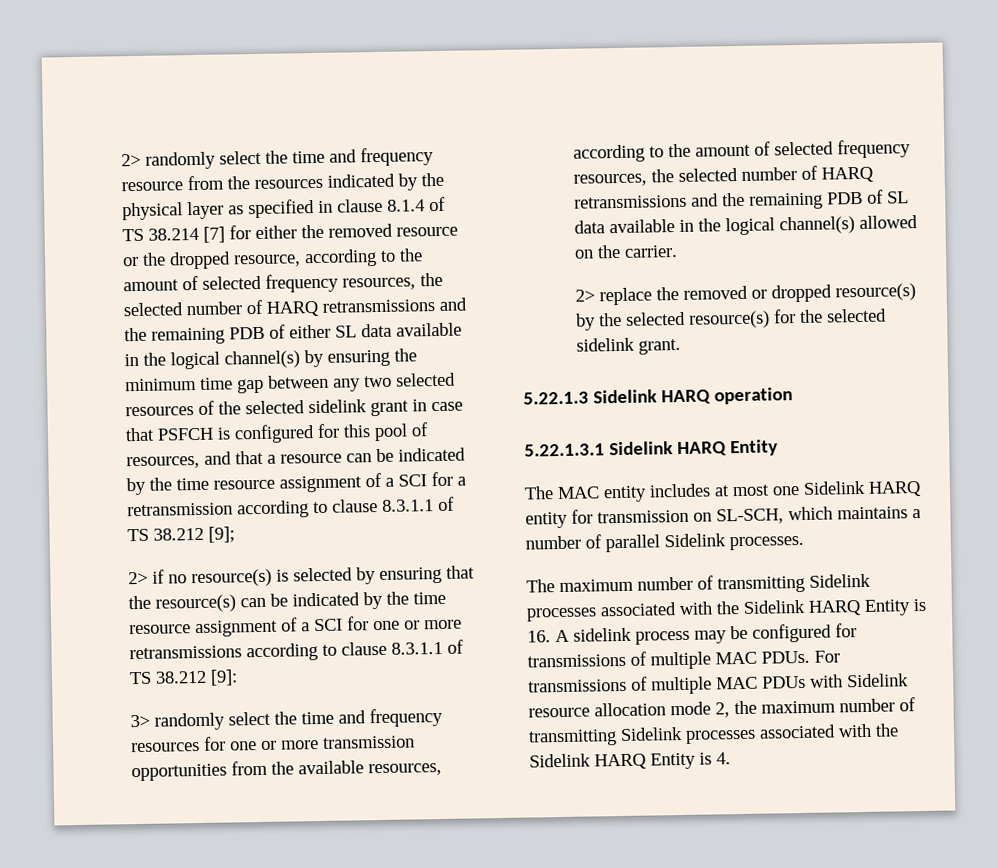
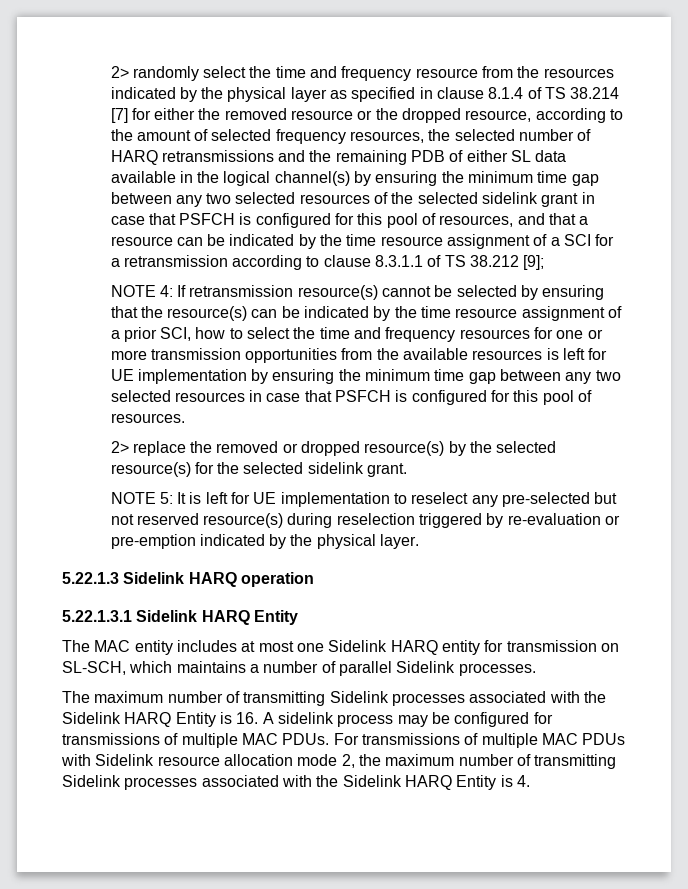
- 2> if no resource(s) is selected by ensuring that the resource(s) can be indicated by the time resource assignment of a SCI for one or more retransmissions according to clause 8.3.1.1 of TS 38.212 [9]:
- 3> randomly select the time and frequency resources for one or more transmission opportunities from the available resources, according to the amount of selected frequency resources, the selected number of HARQ retransmissions and the remaining PDB of SL data available in the logical channel(s) allowed on the carrier.
+ NOTE 4: If retransmission resource(s) cannot be selected by ensuring that the resource(s) can be indicated by the time resource assignment of a prior SCI, how to select the time and frequency resources for one or more transmission opportunities from the available resources is left for UE implementation by ensuring the minimum time gap between any two selected resources in case that PSFCH is configured for this pool of resources.
+ NOTE 5: It is left for UE implementation to reselect any pre-selected but not reserved resource(s) during reselection triggered by re-evaluation or pre-emption indicated by the physical layer.

